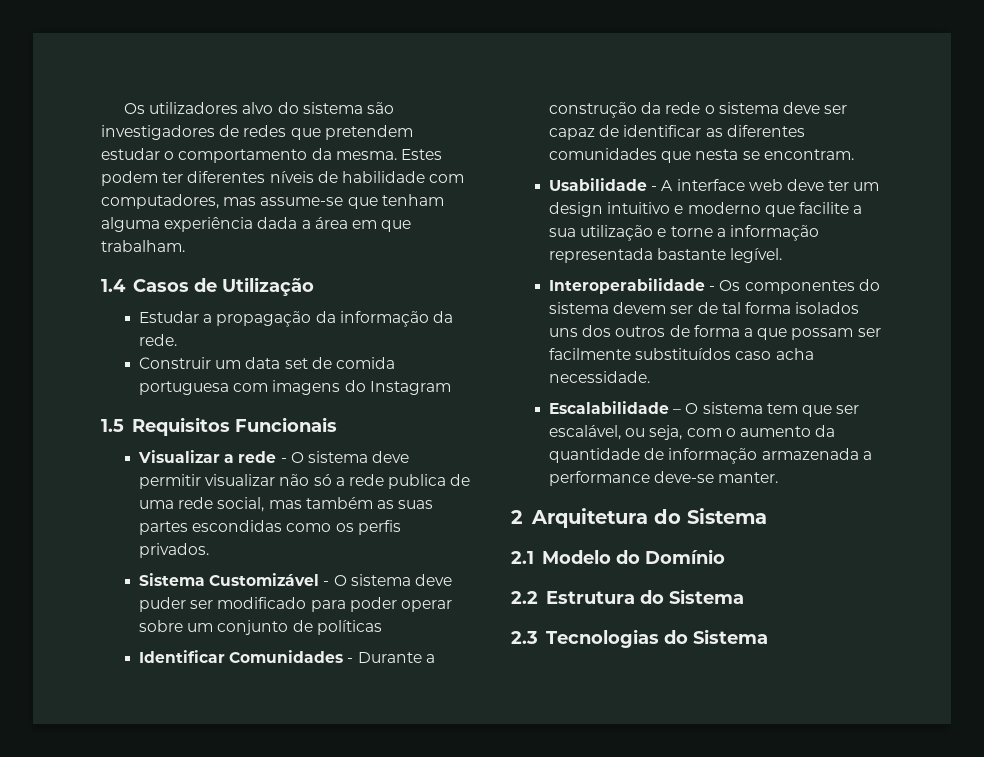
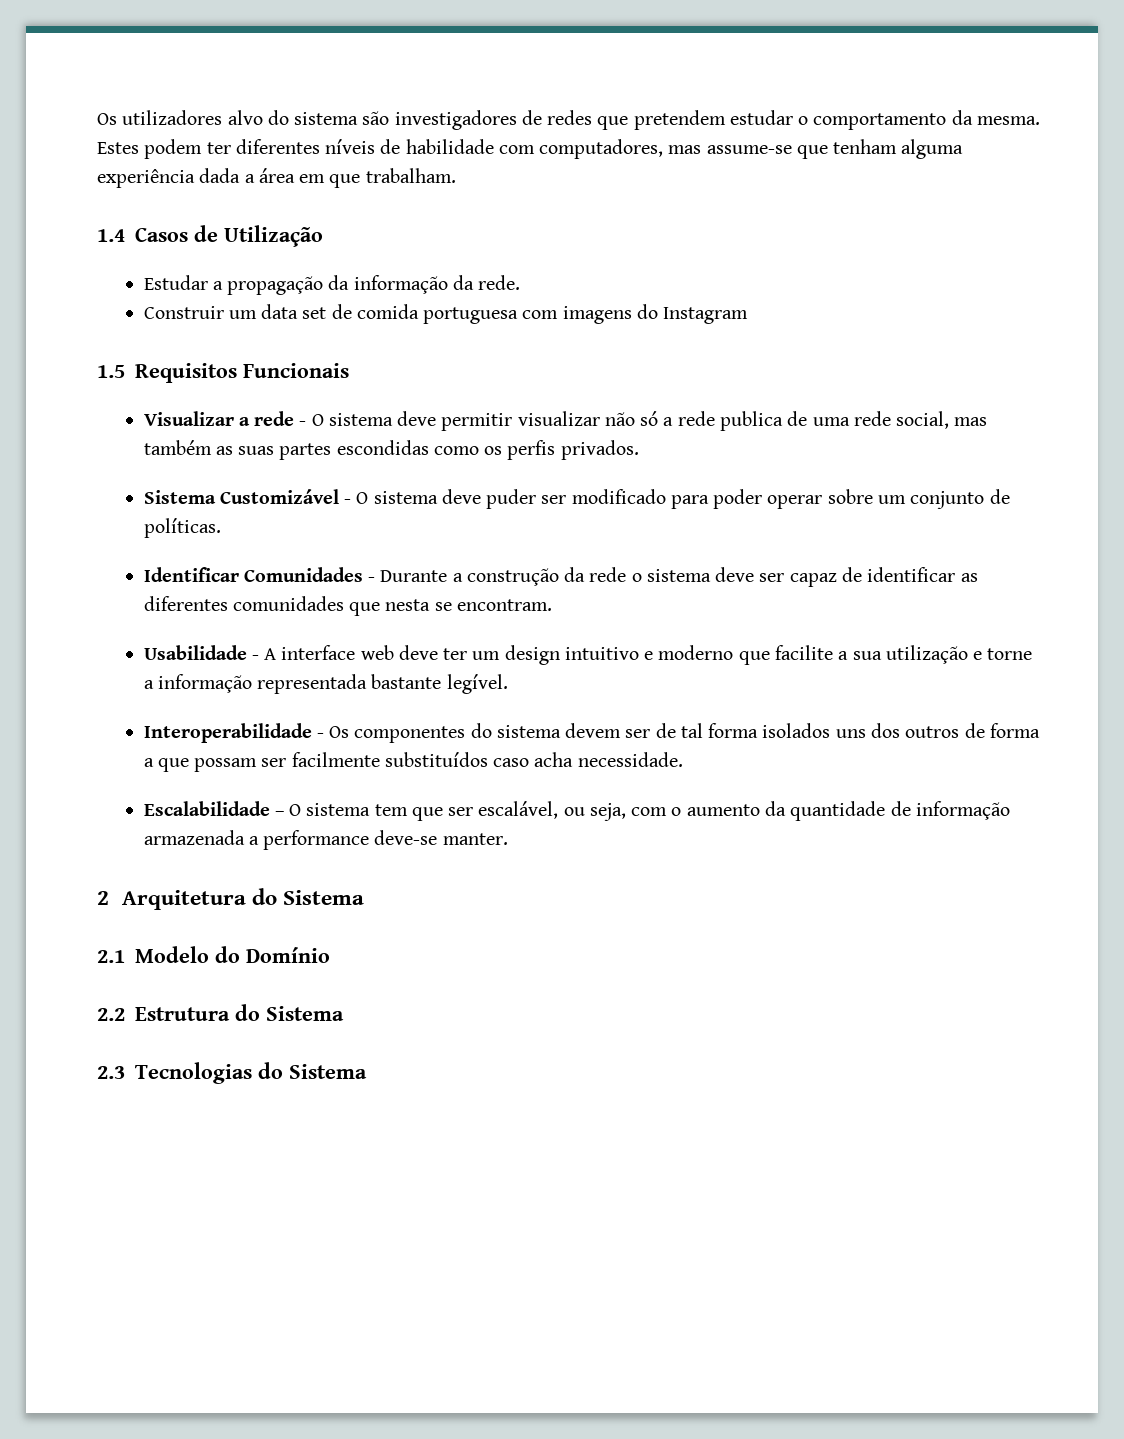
- Sistema Customizável - O sistema deve puder ser modificado para poder operar sobre um conjunto de políticas
+ Sistema Customizável - O sistema deve puder ser modificado para poder operar sobre um conjunto de políticas.

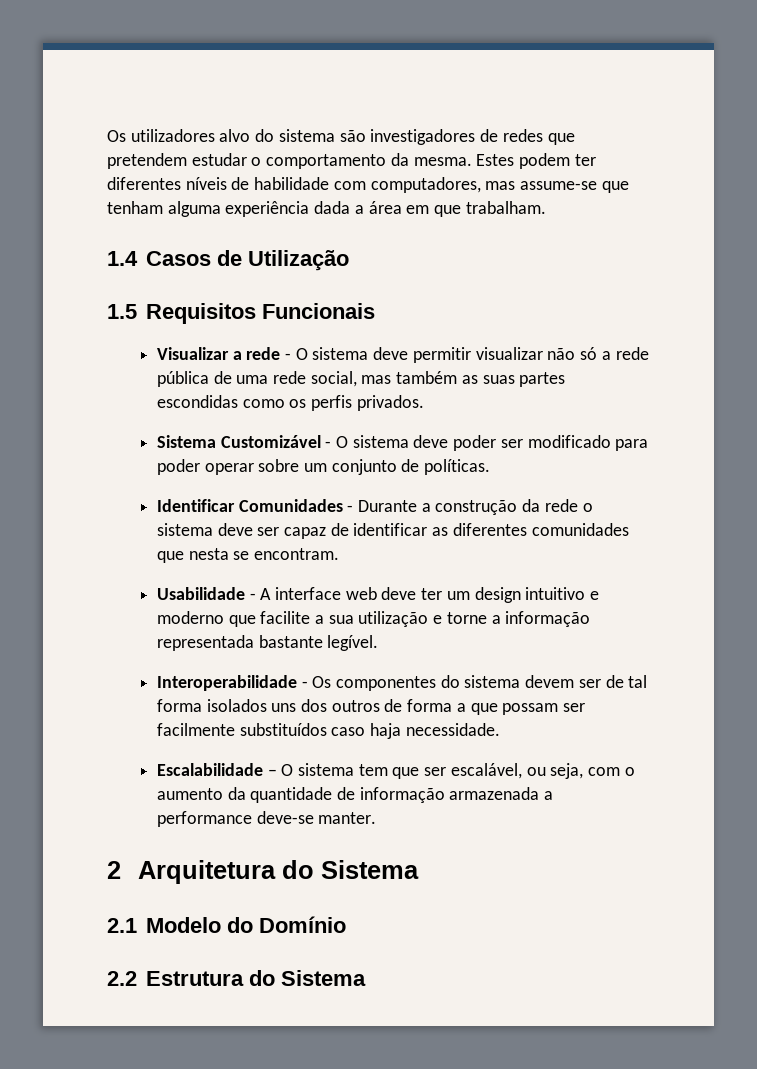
- Estudar a propagação da informação da rede.
- Construir um data set de comida portuguesa com imagens do Instagram
- Visualizar a rede - O sistema deve permitir visualizar não só a rede publica de uma rede social, mas também as suas partes escondidas como os perfis privados.
+ Visualizar a rede - O sistema deve permitir visualizar não só a rede pública de uma rede social, mas também as suas partes escondidas como os perfis privados.
- Sistema Customizável - O sistema deve puder ser modificado para poder operar sobre um conjunto de políticas.
+ Sistema Customizável - O sistema deve poder ser modificado para poder operar sobre um conjunto de políticas.
- Interoperabilidade - Os componentes do sistema devem ser de tal forma isolados uns dos outros de forma a que possam ser facilmente substituídos caso acha necessidade.
+ Interoperabilidade - Os componentes do sistema devem ser de tal forma isolados uns dos outros de forma a que possam ser facilmente substituídos caso haja necessidade.
- 2.3 Tecnologias do Sistema

